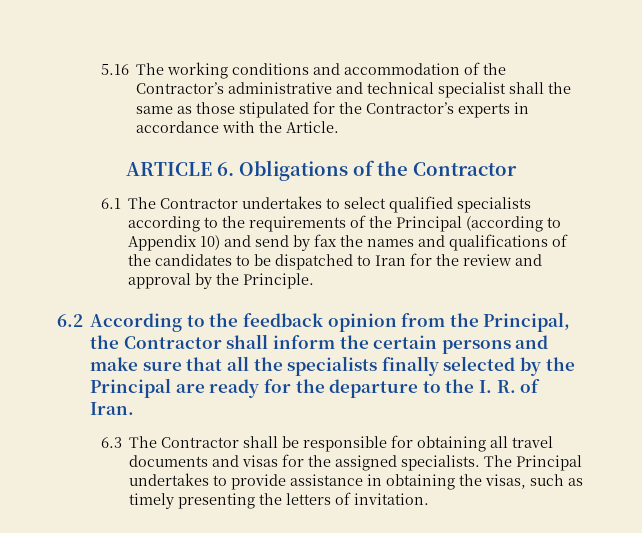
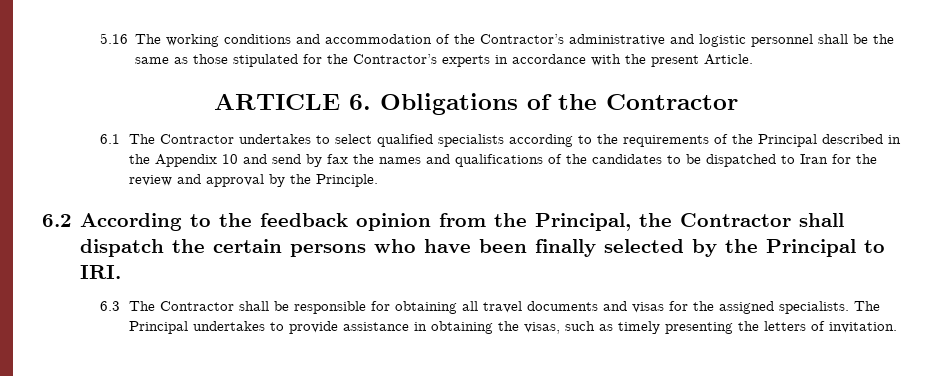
- 5.16 The working conditions and accommodation of the Contractor’s administrative and technical specialist shall the same as those stipulated for the Contractor’s experts in accordance with the Article.
+ 5.16 The working conditions and accommodation of the Contractor’s administrative and logistic personnel shall be the same as those stipulated for the Contractor’s experts in accordance with the present Article.
- 6.1 The Contractor undertakes to select qualified specialists according to the requirements of the Principal (according to Appendix 10) and send by fax the names and qualifications of the candidates to be dispatched to Iran for the review and approval by the Principle.
+ 6.1 The Contractor undertakes to select qualified specialists according to the requirements of the Principal described in the Appendix 10 and send by fax the names and qualifications of the candidates to be dispatched to Iran for the review and approval by the Principle.
- 6.2 According to the feedback opinion from the Principal, the Contractor shall inform the certain persons and make sure that all the specialists finally selected by the Principal are ready for the departure to the I. R. of Iran.
+ 6.2 According to the feedback opinion from the Principal, the Contractor shall dispatch the certain persons who have been finally selected by the Principal to IRI.

